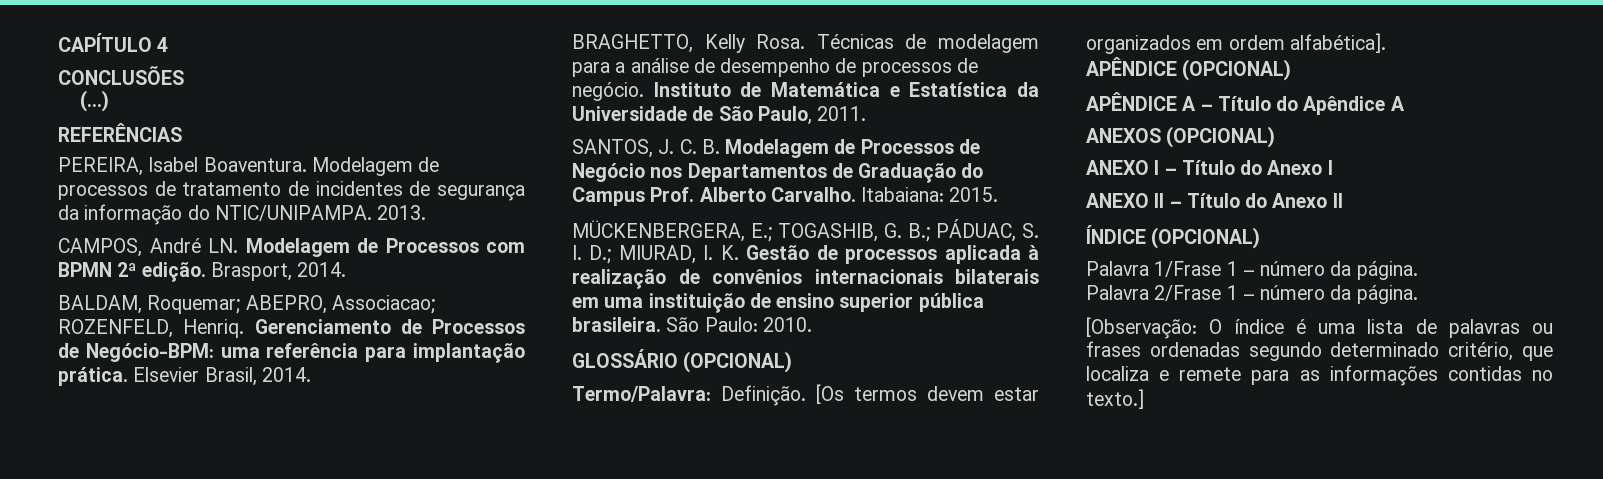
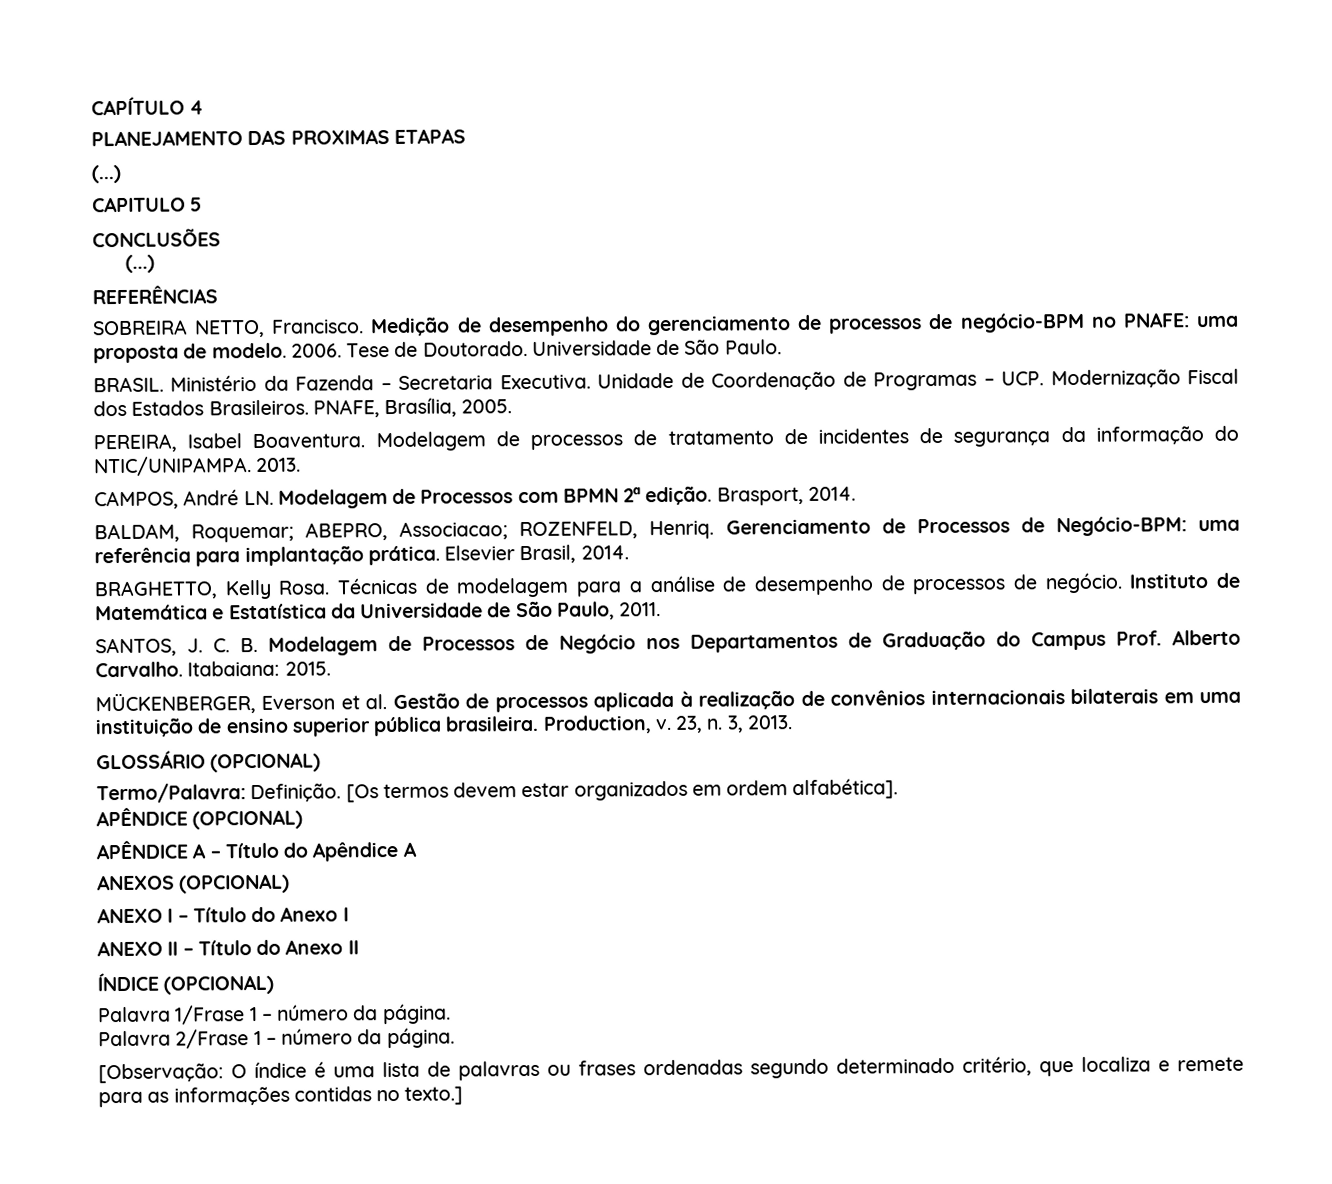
+ PLANEJAMENTO DAS PROXIMAS ETAPAS
+ (...)
+ CAPITULO 5
  CONCLUSÕES
  (...)
  REFERÊNCIAS
+ SOBREIRA NETTO, Francisco. Medição de desempenho do gerenciamento de processos de negócio-BPM no PNAFE: uma proposta de modelo. 2006. Tese de Doutorado. Universidade de São Paulo.
+ BRASIL. Ministério da Fazenda – Secretaria Executiva. Unidade de Coordenação de Programas – UCP. Modernização Fiscal dos Estados Brasileiros. PNAFE, Brasília, 2005.
- MÜCKENBERGERA, E.; TOGASHIB, G. B.; PÁDUAC, S. I. D.; MIURAD, I. K. Gestão de processos aplicada à realização de convênios internacionais bilaterais em uma instituição de ensino superior pública brasileira.
+ MÜCKENBERGER, Everson et al. Gestão de processos aplicada à realização de convênios internacionais bilaterais em uma instituição de ensino superior pública brasileira.
- São Paulo: 2010.
+ Production, v. 23, n. 3, 2013.

